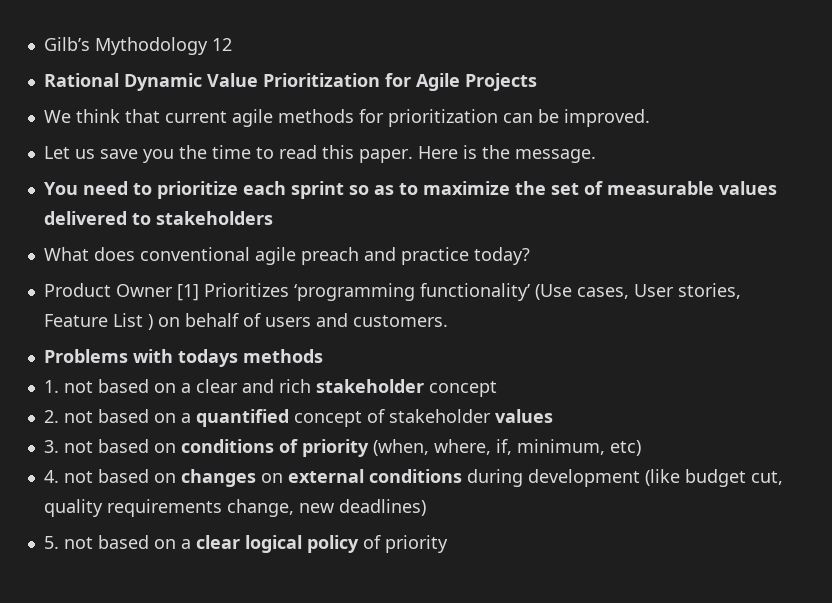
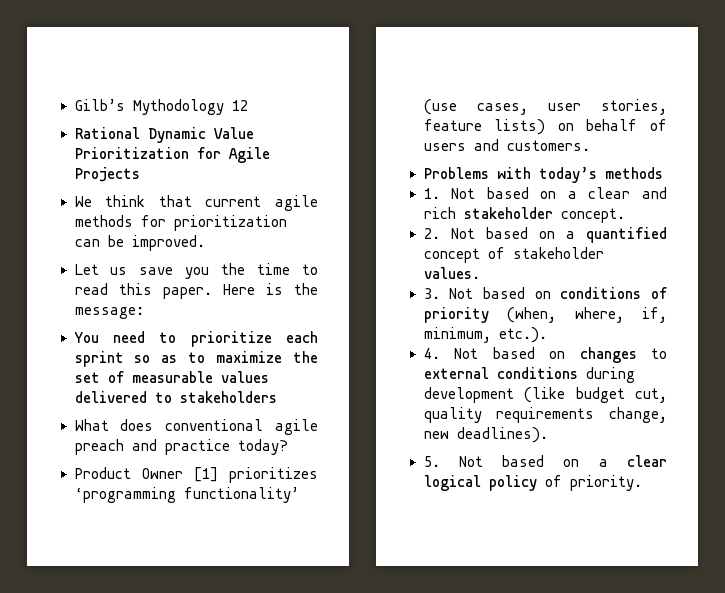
- Here is the message.
+ Here is the message:
- Product Owner [1] Prioritizes ‘programming functionality’ (Use cases, User stories, Feature List ) on behalf of users and customers.
+ Product Owner [1] prioritizes ‘programming functionality’ (use cases, user stories, feature lists) on behalf of users and customers.
- Problems with todays methods
+ Problems with today’s methods
- 1. not based on a clear and rich stakeholder concept
+ 1. Not based on a clear and rich stakeholder concept.
- 2. not based on a quantified concept of stakeholder values
+ 2. Not based on a quantified concept of stakeholder values.
- 3. not based on conditions of priority (when, where, if, minimum, etc)
+ 3. Not based on conditions of priority (when, where, if, minimum, etc.).
- 4. not based on changes on external conditions during development (like budget cut, quality requirements change, new deadlines)
+ 4. Not based on changes to external conditions during development (like budget cut, quality requirements change, new deadlines).
- 5. not based on a clear logical policy of priority
+ 5. Not based on a clear logical policy of priority.

